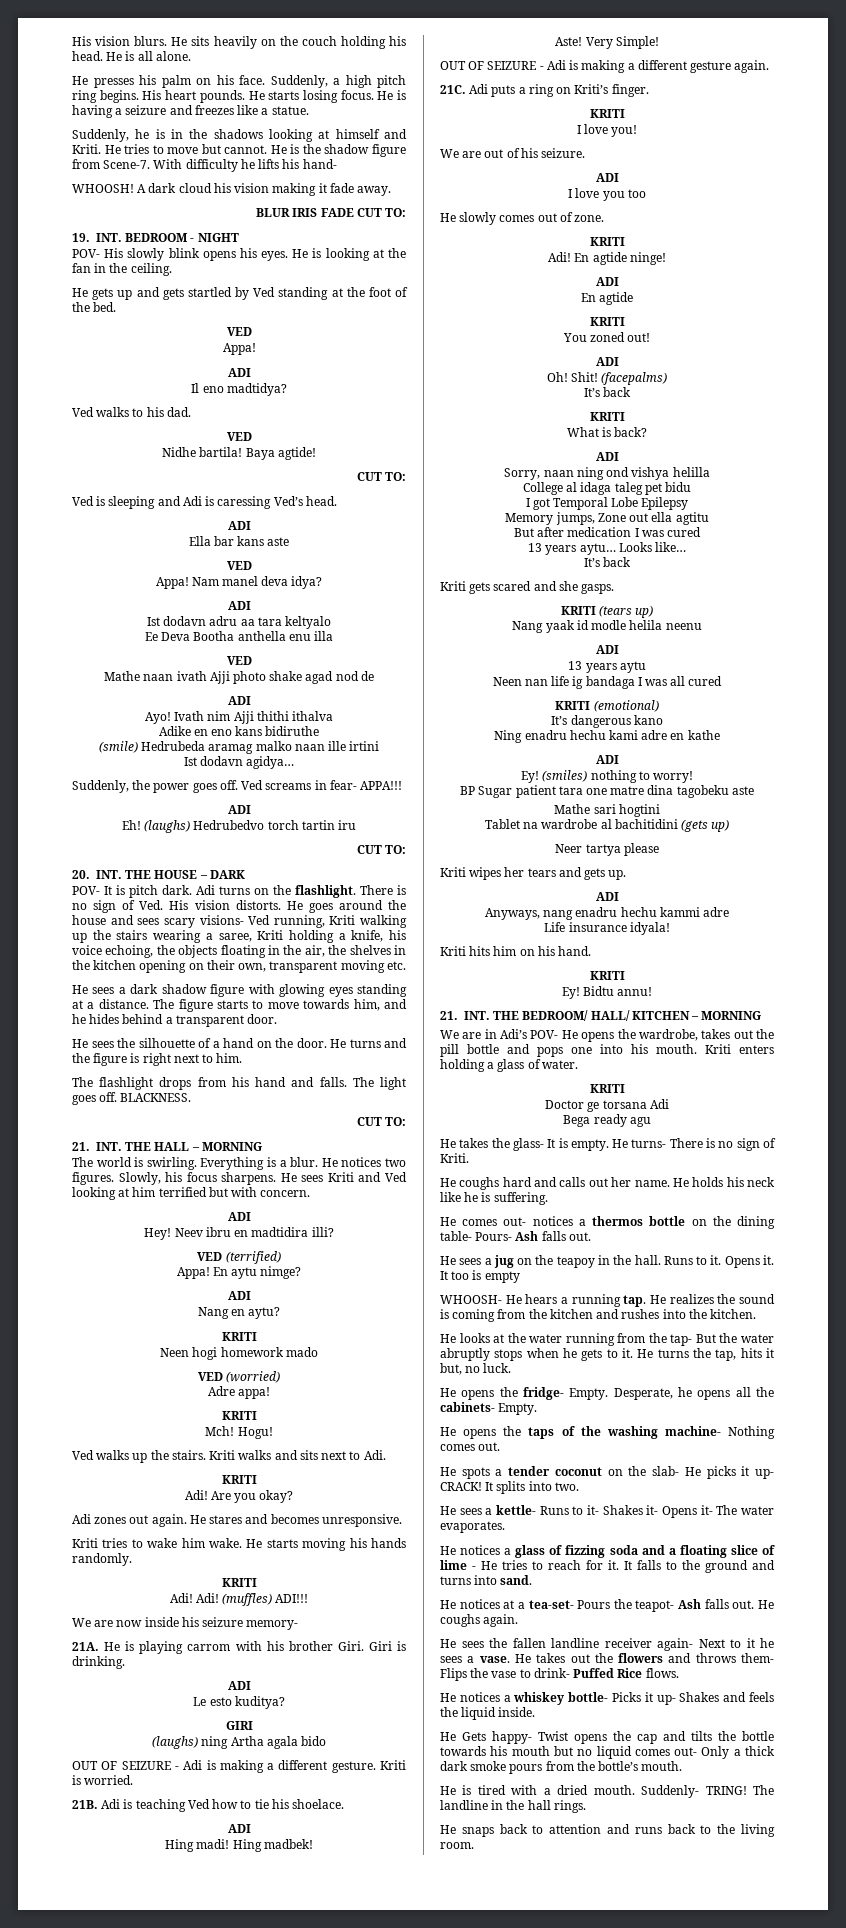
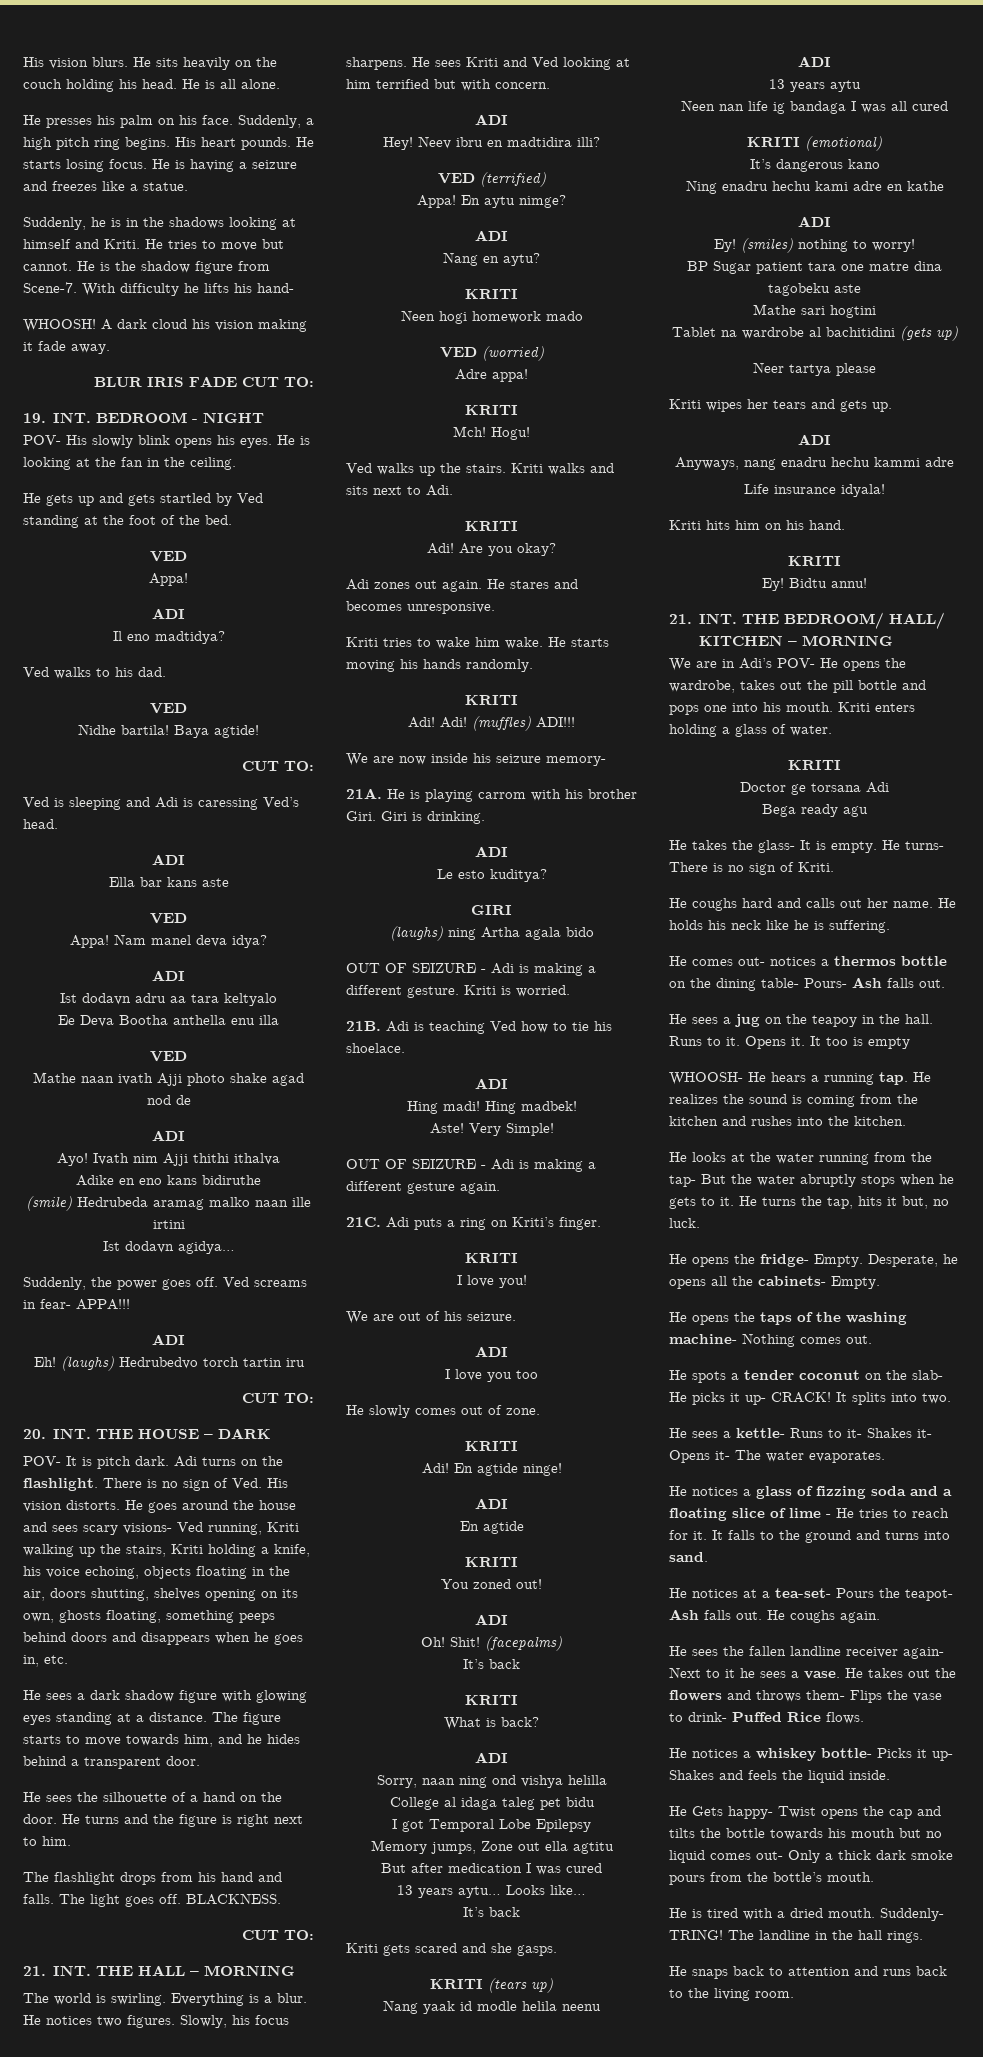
- He goes around the house and sees scary visions- Ved running, Kriti walking up the stairs wearing a saree, Kriti holding a knife, his voice echoing, the objects floating in the air, the shelves in the kitchen opening on their own, transparent moving etc.
+ He goes around the house and sees scary visions- Ved running, Kriti walking up the stairs, Kriti holding a knife, his voice echoing, objects floating in the air, doors shutting, shelves opening on its own, ghosts floating, something peeps behind doors and disappears when he goes in, etc.

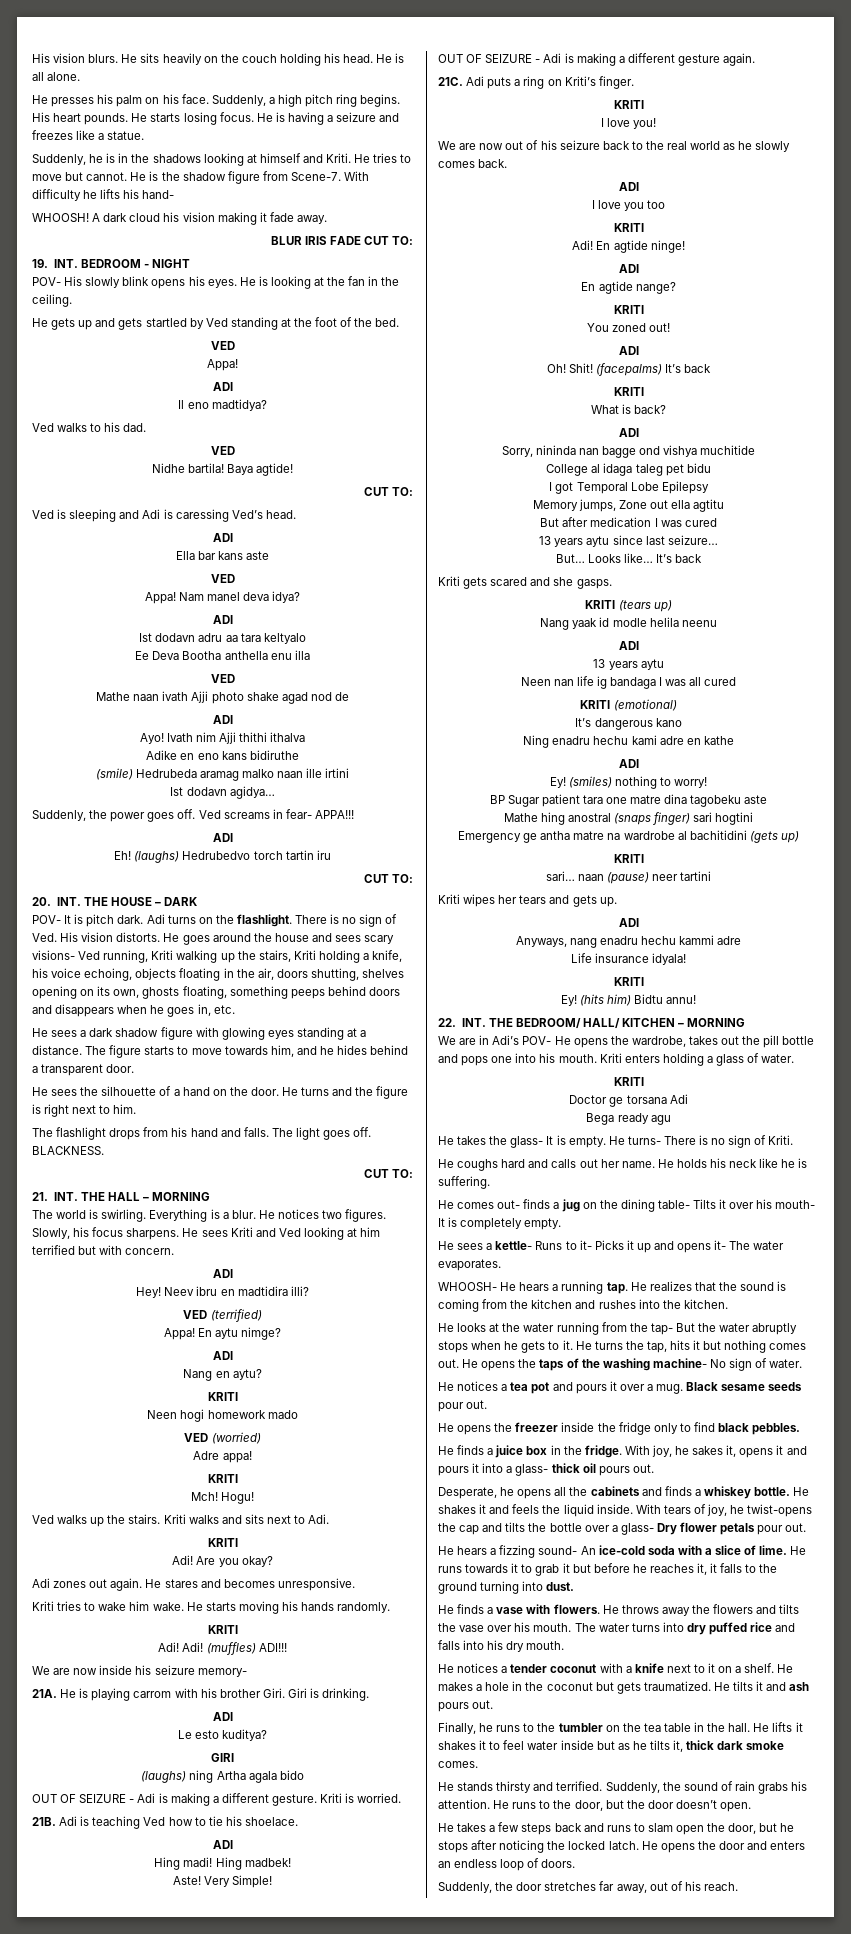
- We are out of his seizure.
+ We are now out of his seizure back to the real world as he slowly comes back.
- He slowly comes out of zone.
  En agtide ninge!
  ADI
- En agtide
+ En agtide nange?
- (facepalms)
- It’s back
+ (facepalms) It’s back
- Sorry, naan ning ond vishya helilla
+ Sorry, nininda nan bagge ond vishya muchitide
- 13 years aytu…
+ 13 years aytu since last seizure…
+ But…
- Looks like…
- It’s back
+ Looks like… It’s back
- Mathe sari hogtini
- Tablet na wardrobe al bachitidini (gets up)
- Neer tartya please
+ Mathe hing anostral (snaps finger) sari hogtini
+ Emergency ge antha matre na wardrobe al bachitidini (gets up)
+ KRITI
+ sari… naan (pause) neer tartini
- Kriti hits him on his hand.
- Bidtu annu!
+ (hits him) Bidtu annu!
- 21. INT. THE BEDROOM/ HALL/ KITCHEN – MORNING
+ 22. INT. THE BEDROOM/ HALL/ KITCHEN – MORNING
- He comes out- notices a thermos bottle on the dining table- Pours- Ash falls out.
- He sees a jug on the teapoy in the hall. Runs to it. Opens it. It too is empty
+ He comes out- finds a jug on the dining table- Tilts it over his mouth- It is completely empty.
+ He sees a kettle- Runs to it- Picks it up and opens it- The water evaporates.
- He realizes the sound is coming from the kitchen and rushes into the kitchen.
+ He realizes that the sound is coming from the kitchen and rushes into the kitchen.
- He turns the tap, hits it but, no luck.
- He opens the fridge- Empty. Desperate, he opens all the cabinets- Empty.
- He opens the taps of the washing machine- Nothing comes out.
- He spots a tender coconut on the slab- He picks it up- CRACK! It splits into two.
- He sees a kettle- Runs to it- Shakes it- Opens it- The water evaporates.
- He notices a glass of fizzing soda and a floating slice of lime - He tries to reach for it. It falls to the ground and turns into sand.
- He notices at a tea-set- Pours the teapot- Ash falls out. He coughs again.
- He sees the fallen landline receiver again- Next to it he sees a vase. He takes out the flowers and throws them- Flips the vase to drink- Puffed Rice flows.
- He notices a whiskey bottle- Picks it up- Shakes and feels the liquid inside.
- He Gets happy- Twist opens the cap and tilts the bottle towards his mouth but no liquid comes out- Only a thick dark smoke pours from the bottle’s mouth.
- He is tired with a dried mouth. Suddenly- TRING! The landline in the hall rings.
- He snaps back to attention and runs back to the living room.
+ He turns the tap, hits it but nothing comes out. He opens the taps of the washing machine- No sign of water.
+ He notices a tea pot and pours it over a mug. Black sesame seeds pour out.
+ He opens the freezer inside the fridge only to find black pebbles.
+ He finds a juice box in the fridge. With joy, he sakes it, opens it and pours it into a glass- thick oil pours out.
+ Desperate, he opens all the cabinets and finds a whiskey bottle. He shakes it and feels the liquid inside. With tears of joy, he twist-opens the cap and tilts the bottle over a glass- Dry flower petals pour out.
+ He hears a fizzing sound- An ice-cold soda with a slice of lime. He runs towards it to grab it but before he reaches it, it falls to the ground turning into dust.
+ He finds a vase with flowers. He throws away the flowers and tilts the vase over his mouth. The water turns into dry puffed rice and falls into his dry mouth.
+ He notices a tender coconut with a knife next to it on a shelf. He makes a hole in the coconut but gets traumatized. He tilts it and ash pours out.
+ Finally, he runs to the tumbler on the tea table in the hall. He lifts it shakes it to feel water inside but as he tilts it, thick dark smoke comes.
+ He stands thirsty and terrified. Suddenly, the sound of rain grabs his attention. He runs to the door, but the door doesn’t open.
+ He takes a few steps back and runs to slam open the door, but he stops after noticing the locked latch. He opens the door and enters an endless loop of doors.
+ Suddenly, the door stretches far away, out of his reach.

